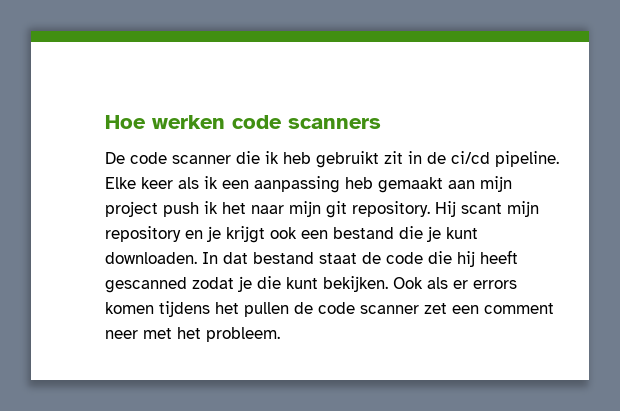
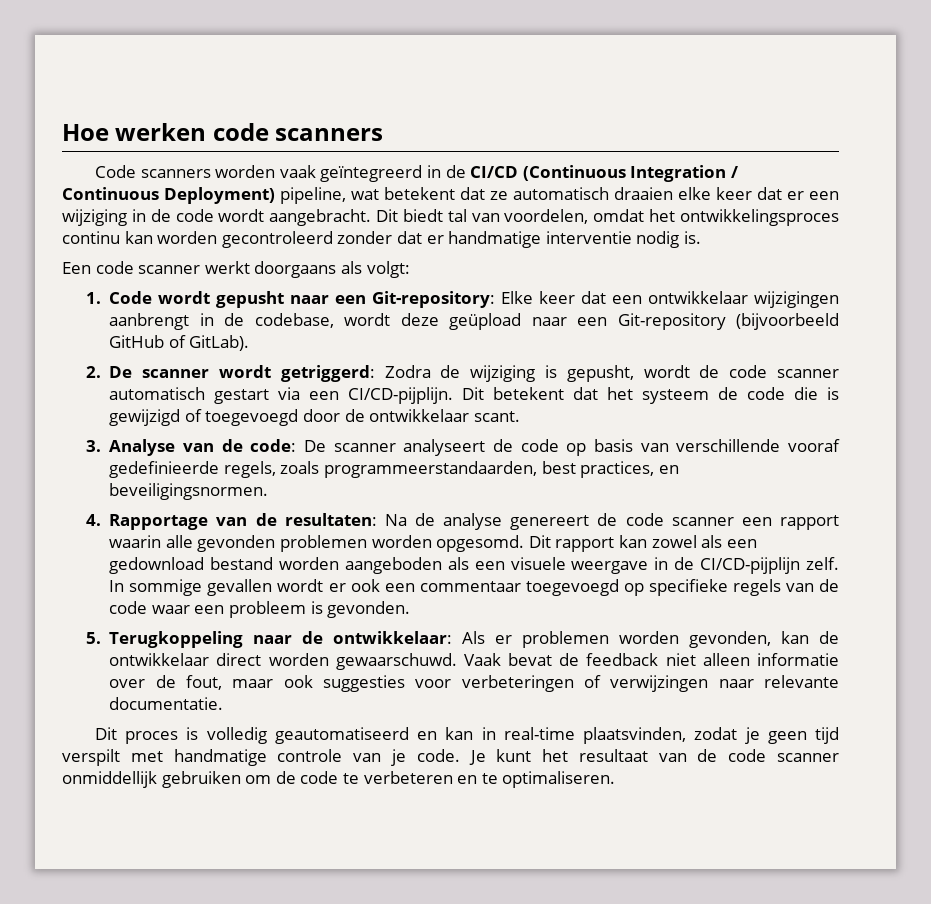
- De code scanner die ik heb gebruikt zit in de ci/cd pipeline. Elke keer als ik een aanpassing heb gemaakt aan mijn project push ik het naar mijn git repository. Hij scant mijn repository en je krijgt ook een bestand die je kunt downloaden. In dat bestand staat de code die hij heeft gescanned zodat je die kunt bekijken. Ook als er errors komen tijdens het pullen de code scanner zet een comment neer met het probleem.
+ Code scanners worden vaak geïntegreerd in de CI/CD (Continuous Integration / Continuous Deployment) pipeline, wat betekent dat ze automatisch draaien elke keer dat er een wijziging in de code wordt aangebracht. Dit biedt tal van voordelen, omdat het ontwikkelingsproces continu kan worden gecontroleerd zonder dat er handmatige interventie nodig is.
+ Een code scanner werkt doorgaans als volgt:
+ 1. Code wordt gepusht naar een Git-repository: Elke keer dat een ontwikkelaar wijzigingen aanbrengt in de codebase, wordt deze geüpload naar een Git-repository (bijvoorbeeld GitHub of GitLab).
+ 2. De scanner wordt getriggerd: Zodra de wijziging is gepusht, wordt de code scanner automatisch gestart via een CI/CD-pijplijn. Dit betekent dat het systeem de code die is gewijzigd of toegevoegd door de ontwikkelaar scant.
+ 3. Analyse van de code: De scanner analyseert de code op basis van verschillende vooraf gedefinieerde regels, zoals programmeerstandaarden, best practices, en beveiligingsnormen.
+ 4. Rapportage van de resultaten: Na de analyse genereert de code scanner een rapport waarin alle gevonden problemen worden opgesomd. Dit rapport kan zowel als een gedownload bestand worden aangeboden als een visuele weergave in de CI/CD-pijplijn zelf. In sommige gevallen wordt er ook een commentaar toegevoegd op specifieke regels van de code waar een probleem is gevonden.
+ 5. Terugkoppeling naar de ontwikkelaar: Als er problemen worden gevonden, kan de ontwikkelaar direct worden gewaarschuwd. Vaak bevat de feedback niet alleen informatie over de fout, maar ook suggesties voor verbeteringen of verwijzingen naar relevante documentatie.
+ Dit proces is volledig geautomatiseerd en kan in real-time plaatsvinden, zodat je geen tijd verspilt met handmatige controle van je code. Je kunt het resultaat van de code scanner onmiddellijk gebruiken om de code te verbeteren en te optimaliseren.

